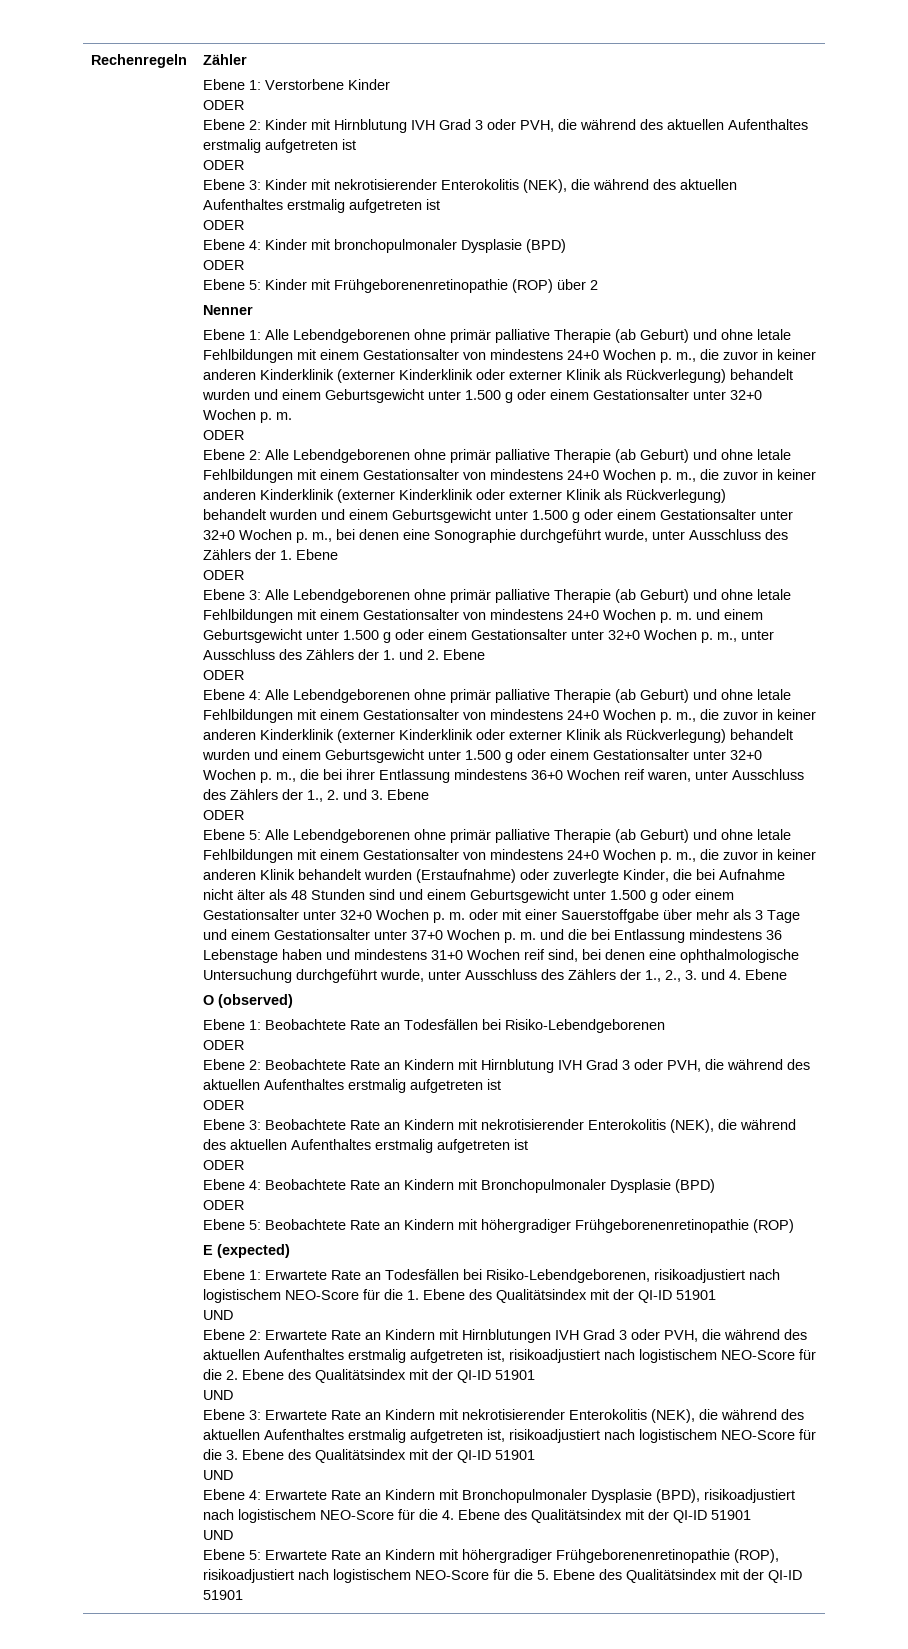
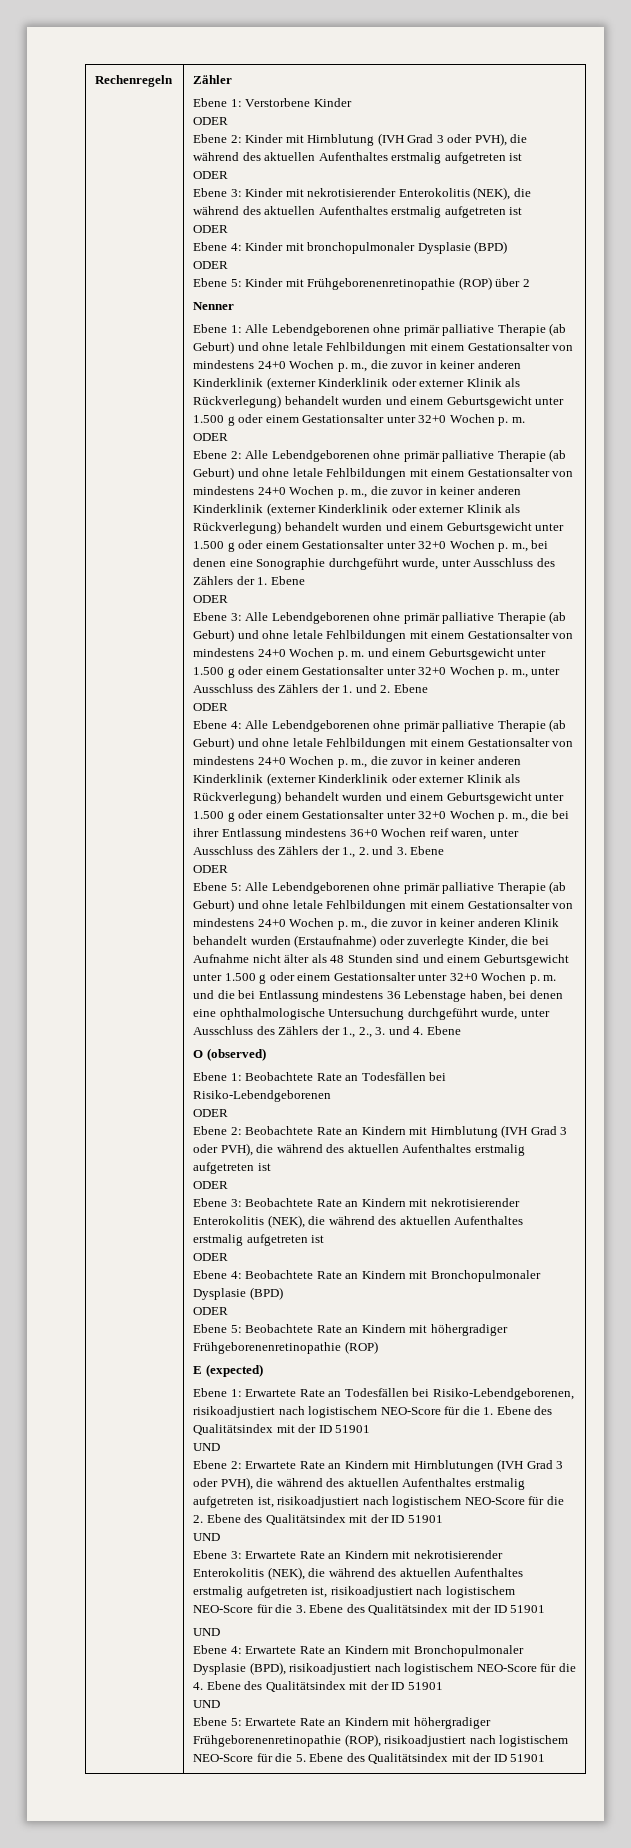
- Ebene 2: Kinder mit Hirnblutung IVH Grad 3 oder PVH, die während des aktuellen Aufenthaltes erstmalig aufgetreten ist
+ Ebene 2: Kinder mit Hirnblutung (IVH Grad 3 oder PVH), die während des aktuellen Aufenthaltes erstmalig aufgetreten ist
- Ebene 2: Alle Lebendgeborenen ohne primär palliative Therapie (ab Geburt) und ohne letale Fehlbildungen mit einem Gestationsalter von mindestens 24+0 Wochen p. m., die zuvor in keiner anderen Kinderklinik (externer Kinderklinik oder externer Klinik als Rückverlegung)
- behandelt wurden und einem Geburtsgewicht unter 1.500 g oder einem Gestationsalter unter 32+0 Wochen p. m., bei denen eine Sonographie durchgeführt wurde, unter Ausschluss des Zählers der 1. Ebene
+ Ebene 2: Alle Lebendgeborenen ohne primär palliative Therapie (ab Geburt) und ohne letale Fehlbildungen mit einem Gestationsalter von mindestens 24+0 Wochen p. m., die zuvor in keiner anderen Kinderklinik (externer Kinderklinik oder externer Klinik als Rückverlegung) behandelt wurden und einem Geburtsgewicht unter 1.500 g oder einem Gestationsalter unter 32+0 Wochen p. m., bei denen eine Sonographie durchgeführt wurde, unter Ausschluss des Zählers der 1. Ebene
- Alle Lebendgeborenen ohne primär palliative Therapie (ab Geburt) und ohne letale Fehlbildungen mit einem Gestationsalter von mindestens 24+0 Wochen p. m., die zuvor in keiner anderen Klinik behandelt wurden (Erstaufnahme) oder zuverlegte Kinder, die bei Aufnahme nicht älter als 48 Stunden sind und einem Geburtsgewicht unter 1.500 g oder einem Gestationsalter unter 32+0 Wochen p. m. oder mit einer Sauerstoffgabe über mehr als 3 Tage und einem Gestationsalter unter 37+0 Wochen p. m. und die bei Entlassung mindestens 36 Lebenstage haben und mindestens 31+0 Wochen reif sind, bei denen eine ophthalmologische Untersuchung durchgeführt wurde, unter Ausschluss des Zählers der 1., 2., 3. und 4. Ebene
+ Alle Lebendgeborenen ohne primär palliative Therapie (ab Geburt) und ohne letale Fehlbildungen mit einem Gestationsalter von mindestens 24+0 Wochen p. m., die zuvor in keiner anderen Klinik behandelt wurden (Erstaufnahme) oder zuverlegte Kinder, die bei Aufnahme nicht älter als 48 Stunden sind und einem Geburtsgewicht unter 1.500 g oder einem Gestationsalter unter 32+0 Wochen p. m. und die bei Entlassung mindestens 36 Lebenstage haben, bei denen eine ophthalmologische Untersuchung durchgeführt wurde, unter Ausschluss des Zählers der 1., 2., 3. und 4. Ebene
- Ebene 2: Beobachtete Rate an Kindern mit Hirnblutung IVH Grad 3 oder PVH, die während des aktuellen Aufenthaltes erstmalig aufgetreten ist
+ Ebene 2: Beobachtete Rate an Kindern mit Hirnblutung (IVH Grad 3 oder PVH), die während des aktuellen Aufenthaltes erstmalig aufgetreten ist
- Ebene 1: Erwartete Rate an Todesfällen bei Risiko-Lebendgeborenen, risikoadjustiert nach logistischem NEO-Score für die 1. Ebene des Qualitätsindex mit der QI-ID 51901
+ Ebene 1: Erwartete Rate an Todesfällen bei Risiko-Lebendgeborenen, risikoadjustiert nach logistischem NEO-Score für die 1. Ebene des Qualitätsindex mit der ID 51901
- Ebene 2: Erwartete Rate an Kindern mit Hirnblutungen IVH Grad 3 oder PVH, die während des aktuellen Aufenthaltes erstmalig aufgetreten ist, risikoadjustiert nach logistischem NEO-Score für die 2. Ebene des Qualitätsindex mit der QI-ID 51901
+ Ebene 2: Erwartete Rate an Kindern mit Hirnblutungen (IVH Grad 3 oder PVH), die während des aktuellen Aufenthaltes erstmalig aufgetreten ist, risikoadjustiert nach logistischem NEO-Score für die 2. Ebene des Qualitätsindex mit der ID 51901
- Ebene 3: Erwartete Rate an Kindern mit nekrotisierender Enterokolitis (NEK), die während des aktuellen Aufenthaltes erstmalig aufgetreten ist, risikoadjustiert nach logistischem NEO-Score für die 3. Ebene des Qualitätsindex mit der QI-ID 51901
+ Ebene 3: Erwartete Rate an Kindern mit nekrotisierender Enterokolitis (NEK), die während des aktuellen Aufenthaltes erstmalig aufgetreten ist, risikoadjustiert nach logistischem NEO-Score für die 3. Ebene des Qualitätsindex mit der ID 51901
- Ebene 4: Erwartete Rate an Kindern mit Bronchopulmonaler Dysplasie (BPD), risikoadjustiert nach logistischem NEO-Score für die 4. Ebene des Qualitätsindex mit der QI-ID 51901
+ Ebene 4: Erwartete Rate an Kindern mit Bronchopulmonaler Dysplasie (BPD), risikoadjustiert nach logistischem NEO-Score für die 4. Ebene des Qualitätsindex mit der ID 51901
- Ebene 5: Erwartete Rate an Kindern mit höhergradiger Frühgeborenenretinopathie (ROP), risikoadjustiert nach logistischem NEO-Score für die 5. Ebene des Qualitätsindex mit der QI-ID 51901
+ Ebene 5: Erwartete Rate an Kindern mit höhergradiger Frühgeborenenretinopathie (ROP), risikoadjustiert nach logistischem NEO-Score für die 5. Ebene des Qualitätsindex mit der ID 51901

